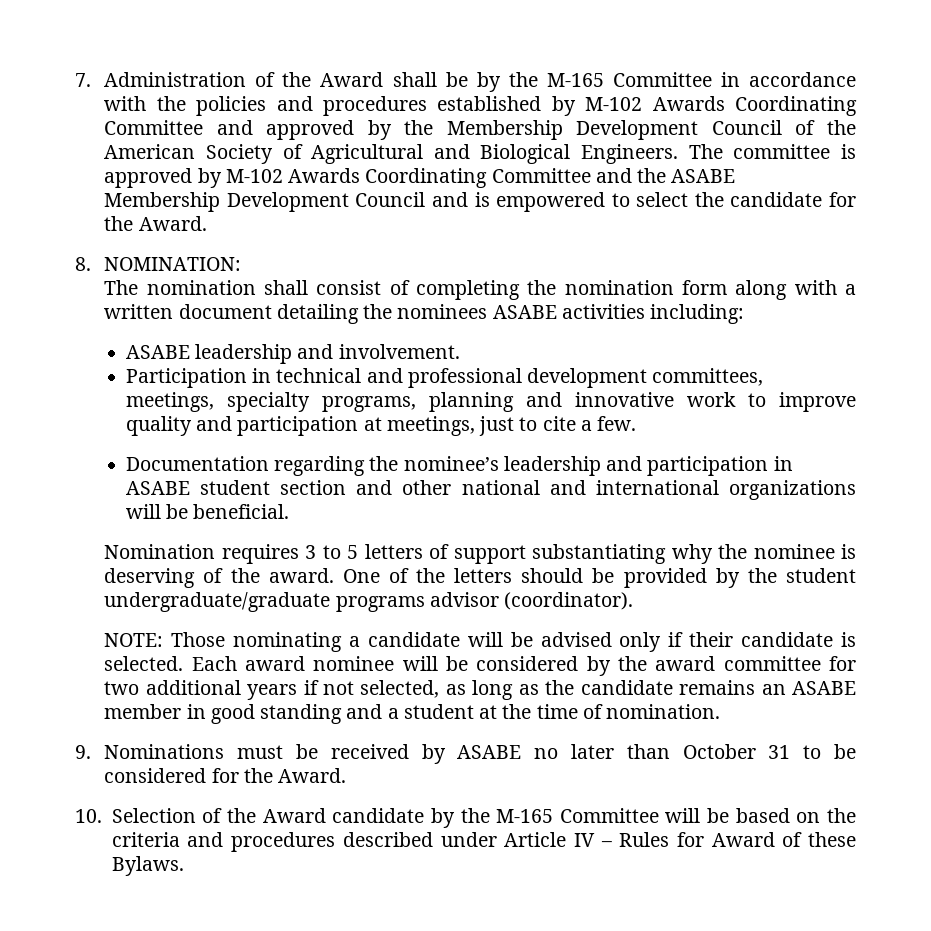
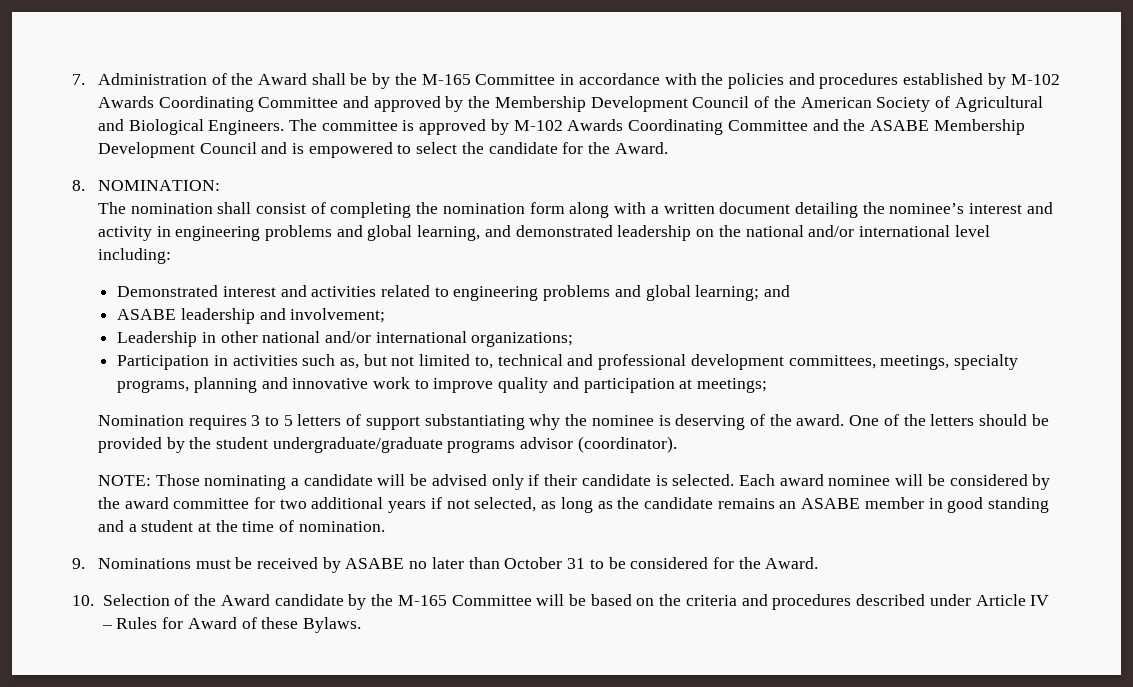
- The nomination shall consist of completing the nomination form along with a written document detailing the nominees ASABE activities including:
- ASABE leadership and involvement.
- Participation in technical and professional development committees, meetings, specialty programs, planning and innovative work to improve quality and participation at meetings, just to cite a few.
- Documentation regarding the nominee’s leadership and participation in ASABE student section and other national and international organizations will be beneficial.
+ The nomination shall consist of completing the nomination form along with a written document detailing the nominee’s interest and activity in engineering problems and global learning, and demonstrated leadership on the national and/or international level including:
+ Demonstrated interest and activities related to engineering problems and global learning; and
+ ASABE leadership and involvement;
+ Leadership in other national and/or international organizations;
+ Participation in activities such as, but not limited to, technical and professional development committees, meetings, specialty programs, planning and innovative work to improve quality and participation at meetings;

